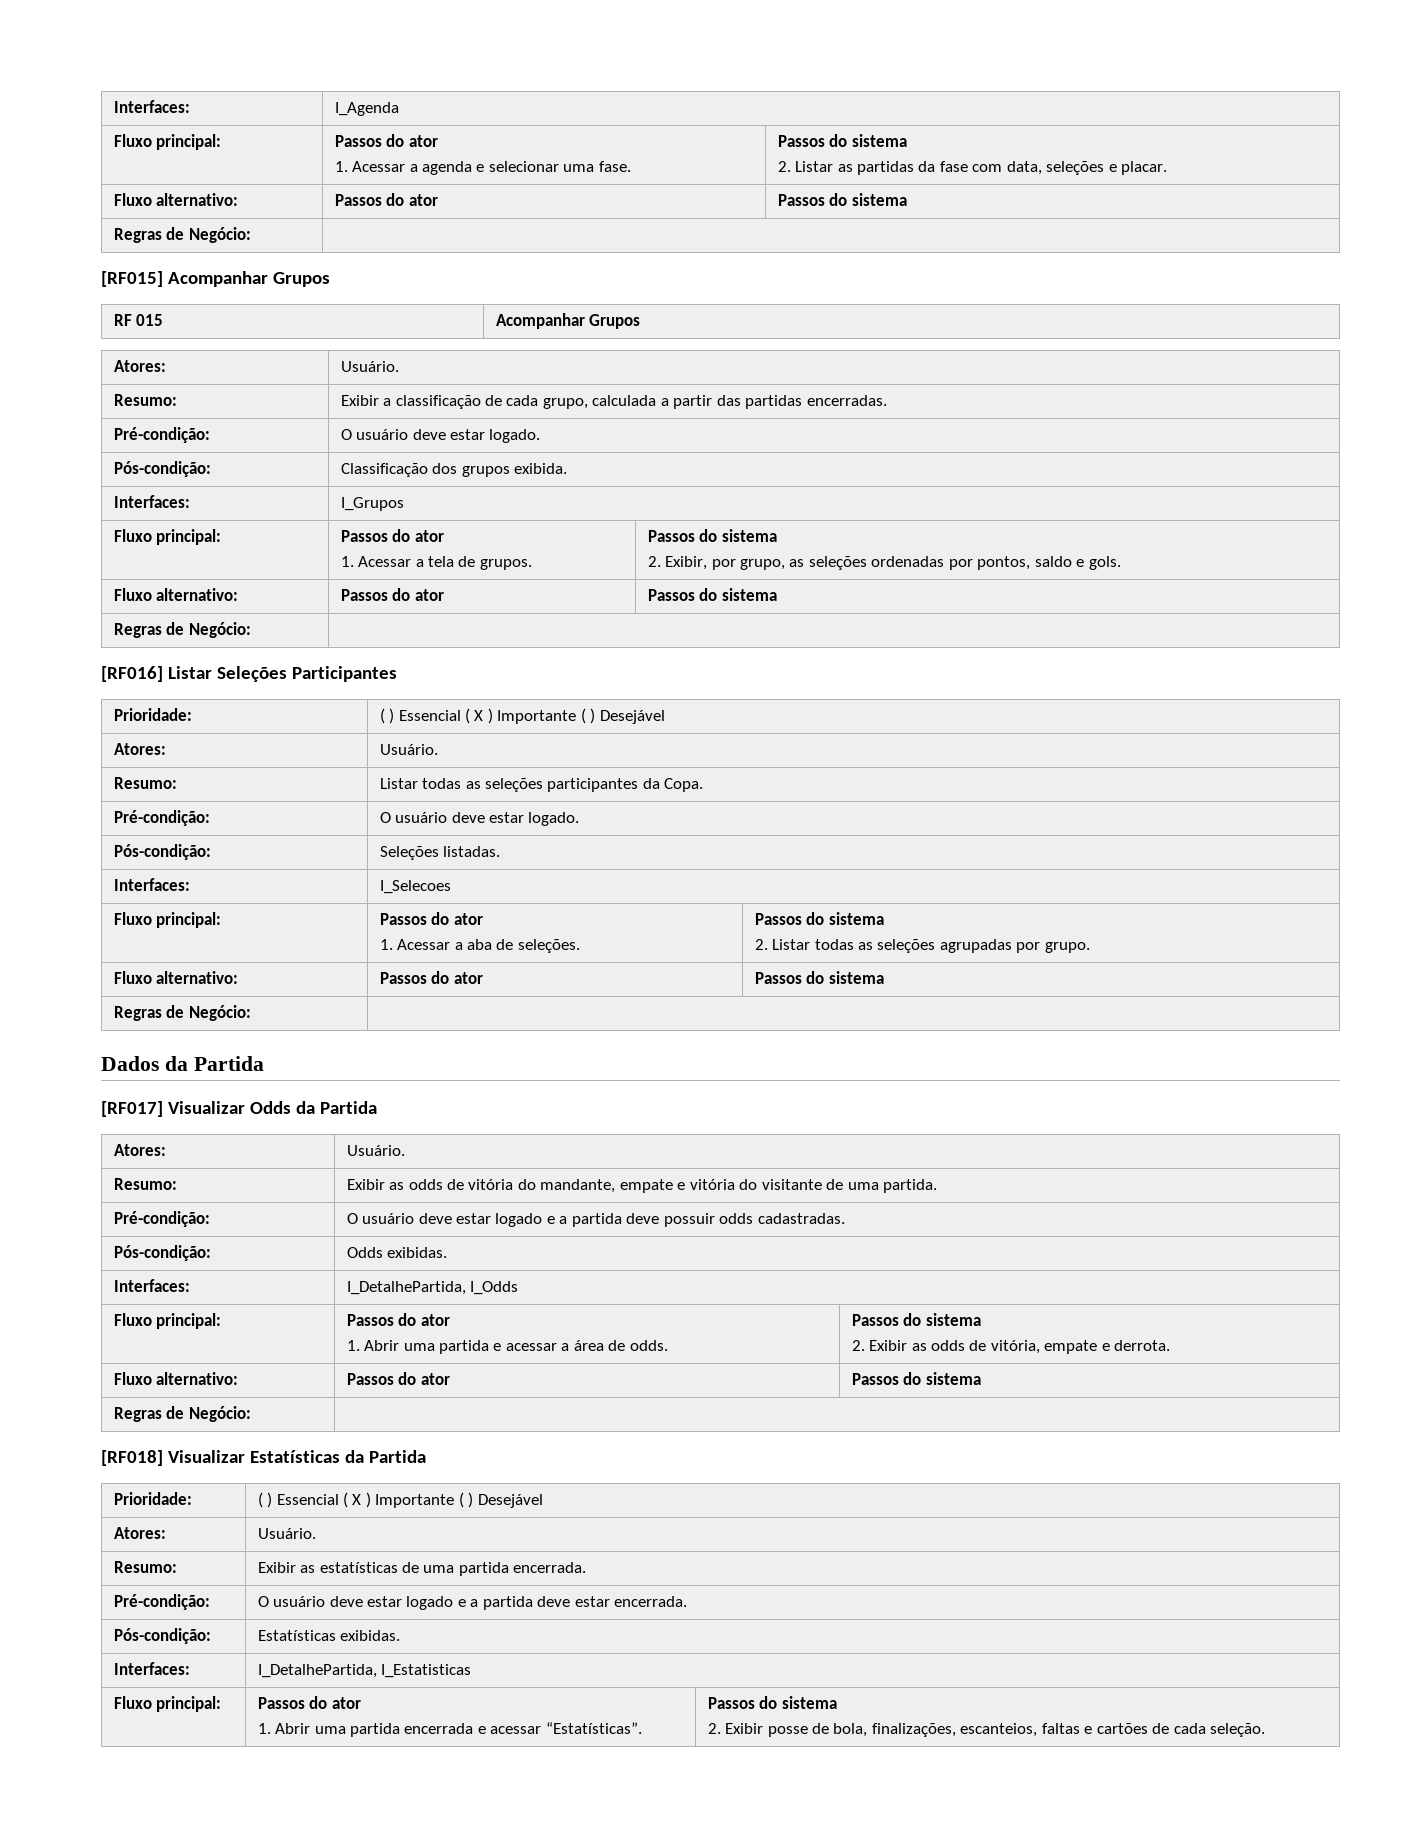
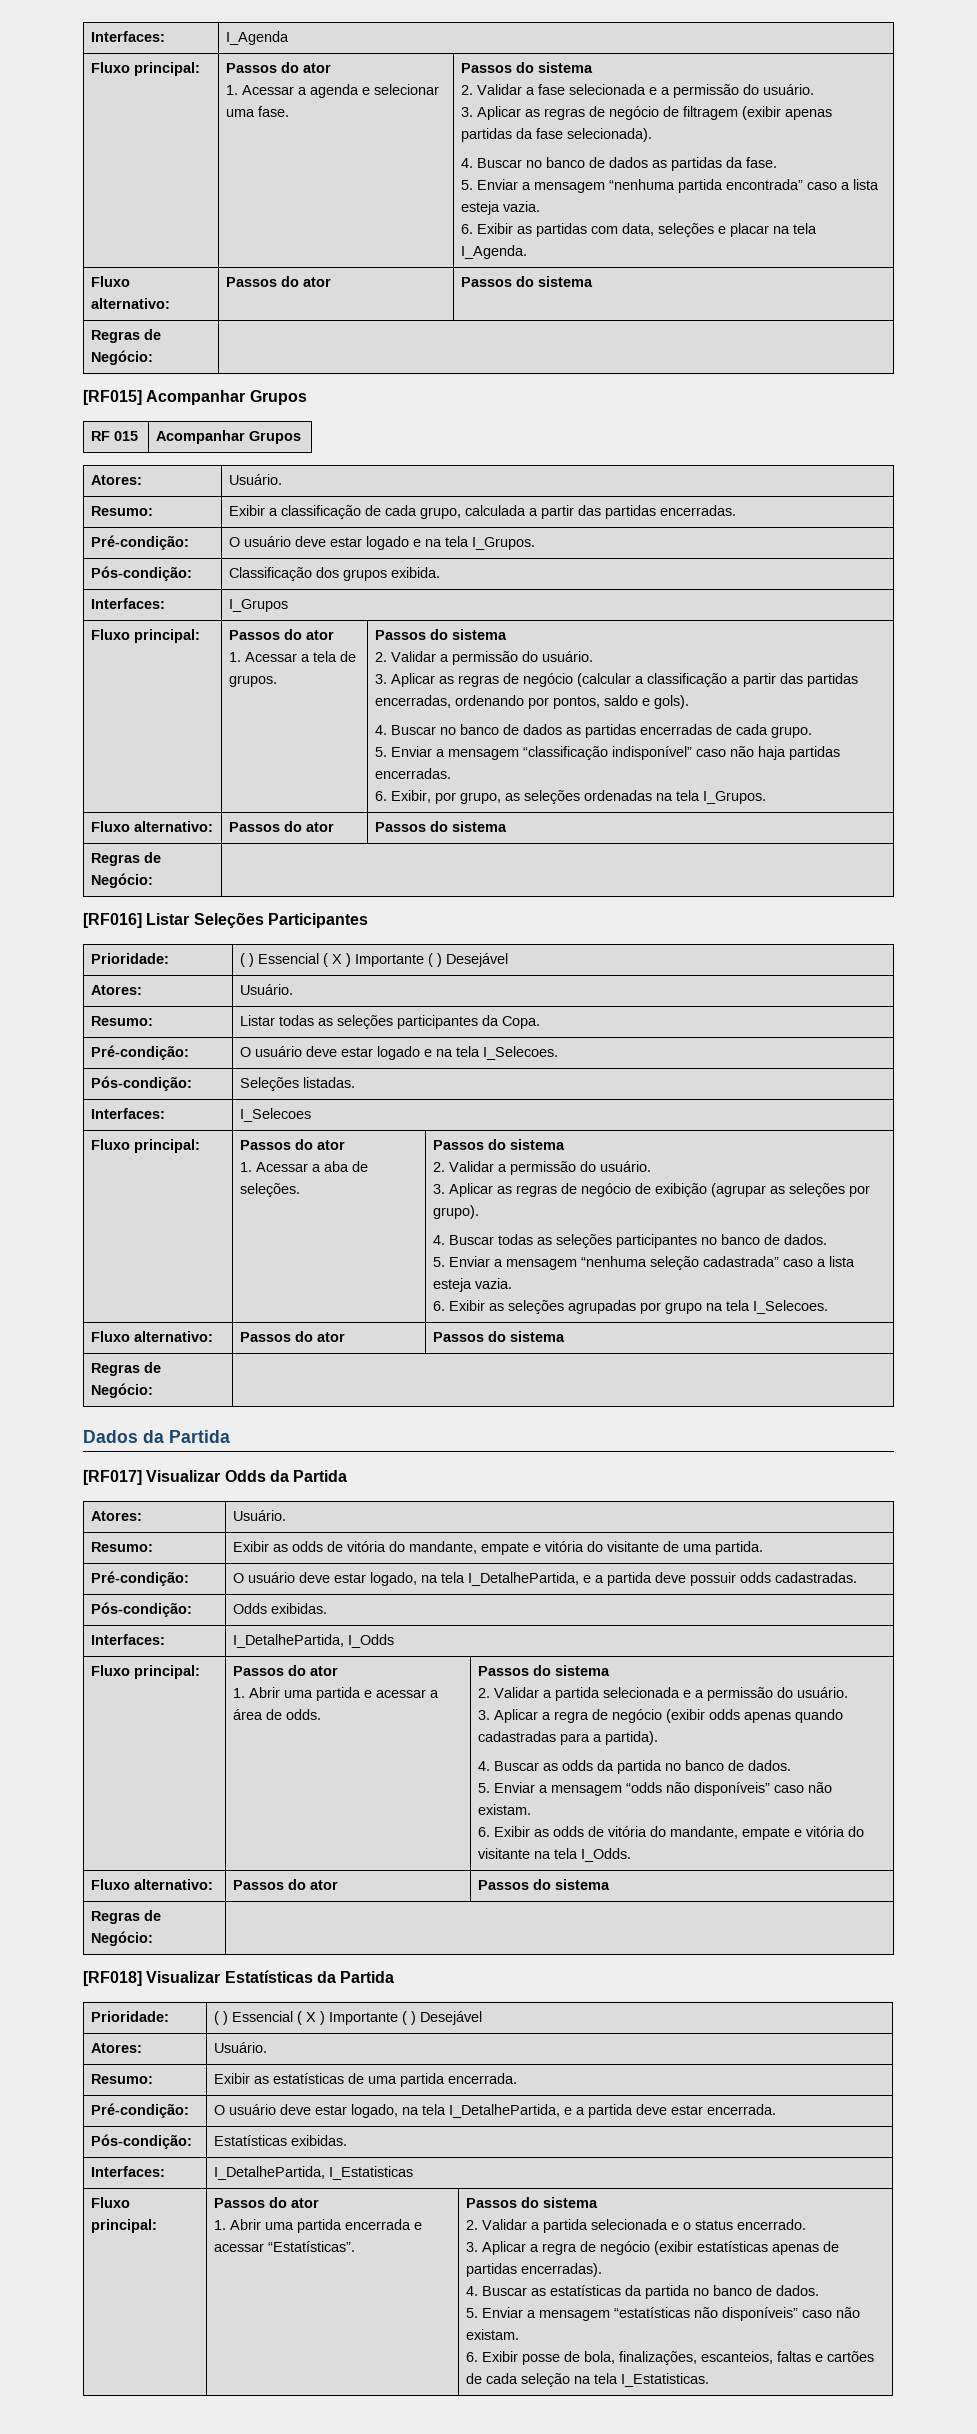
- 2. Listar as partidas da fase com data, seleções e placar.
+ 2. Validar a fase selecionada e a permissão do usuário.
+ 3. Aplicar as regras de negócio de filtragem (exibir apenas partidas da fase selecionada).
+ 4. Buscar no banco de dados as partidas da fase.
+ 5. Enviar a mensagem “nenhuma partida encontrada” caso a lista esteja vazia.
+ 6. Exibir as partidas com data, seleções e placar na tela I_Agenda.
  Resumo: | Exibir a classificação de cada grupo, calculada a partir das partidas encerradas.
- Pré-condição: | O usuário deve estar logado.
+ Pré-condição: | O usuário deve estar logado e na tela I_Grupos.
  1. Acessar a tela de grupos. | Passos do sistema
- 2. Exibir, por grupo, as seleções ordenadas por pontos, saldo e gols.
+ 2. Validar a permissão do usuário.
+ 3. Aplicar as regras de negócio (calcular a classificação a partir das partidas encerradas, ordenando por pontos, saldo e gols).
+ 4. Buscar no banco de dados as partidas encerradas de cada grupo.
+ 5. Enviar a mensagem “classificação indisponível” caso não haja partidas encerradas.
+ 6. Exibir, por grupo, as seleções ordenadas na tela I_Grupos.
  Resumo: | Listar todas as seleções participantes da Copa.
- Pré-condição: | O usuário deve estar logado.
+ Pré-condição: | O usuário deve estar logado e na tela I_Selecoes.
  1. Acessar a aba de seleções. | Passos do sistema
- 2. Listar todas as seleções agrupadas por grupo.
+ 2. Validar a permissão do usuário.
+ 3. Aplicar as regras de negócio de exibição (agrupar as seleções por grupo).
+ 4. Buscar todas as seleções participantes no banco de dados.
+ 5. Enviar a mensagem “nenhuma seleção cadastrada” caso a lista esteja vazia.
+ 6. Exibir as seleções agrupadas por grupo na tela I_Selecoes.
- Pré-condição: | O usuário deve estar logado e a partida deve possuir odds cadastradas.
+ Pré-condição: | O usuário deve estar logado, na tela I_DetalhePartida, e a partida deve possuir odds cadastradas.
- 2. Exibir as odds de vitória, empate e derrota.
+ 2. Validar a partida selecionada e a permissão do usuário.
+ 3. Aplicar a regra de negócio (exibir odds apenas quando cadastradas para a partida).
+ 4. Buscar as odds da partida no banco de dados.
+ 5. Enviar a mensagem “odds não disponíveis” caso não existam.
+ 6. Exibir as odds de vitória do mandante, empate e vitória do visitante na tela I_Odds.
- Pré-condição: | O usuário deve estar logado e a partida deve estar encerrada.
+ Pré-condição: | O usuário deve estar logado, na tela I_DetalhePartida, e a partida deve estar encerrada.
- 2. Exibir posse de bola, finalizações, escanteios, faltas e cartões de cada seleção.
+ 2. Validar a partida selecionada e o status encerrado.
+ 3. Aplicar a regra de negócio (exibir estatísticas apenas de partidas encerradas).
+ 4. Buscar as estatísticas da partida no banco de dados.
+ 5. Enviar a mensagem “estatísticas não disponíveis” caso não existam.
+ 6. Exibir posse de bola, finalizações, escanteios, faltas e cartões de cada seleção na tela I_Estatisticas.

